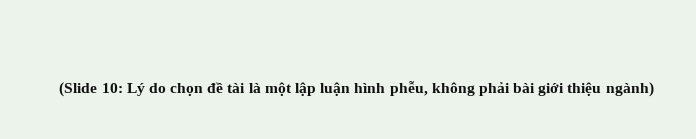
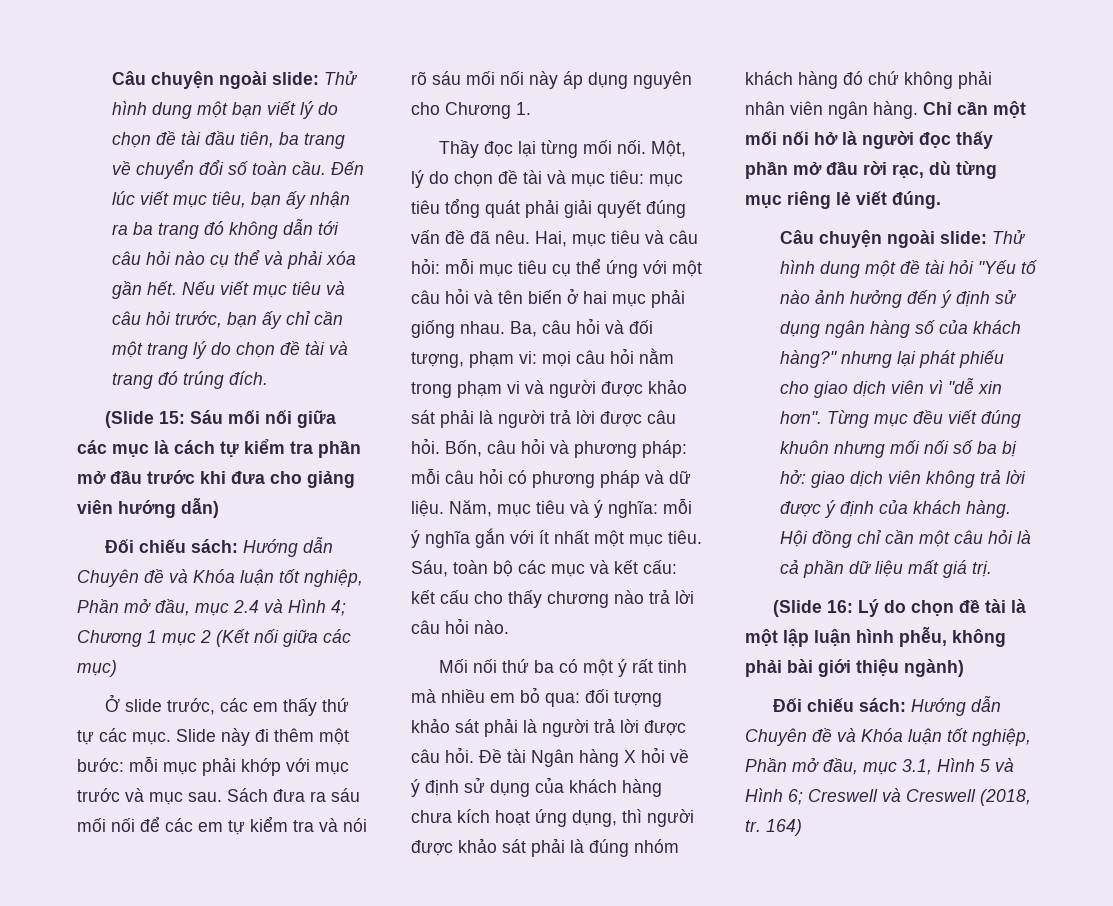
- (Slide 10: Lý do chọn đề tài là một lập luận hình phễu, không phải bài giới thiệu ngành)
+ Câu chuyện ngoài slide: Thử hình dung một bạn viết lý do chọn đề tài đầu tiên, ba trang về chuyển đổi số toàn cầu. Đến lúc viết mục tiêu, bạn ấy nhận ra ba trang đó không dẫn tới câu hỏi nào cụ thể và phải xóa gần hết. Nếu viết mục tiêu và câu hỏi trước, bạn ấy chỉ cần một trang lý do chọn đề tài và trang đó trúng đích.
+ (Slide 15: Sáu mối nối giữa các mục là cách tự kiểm tra phần mở đầu trước khi đưa cho giảng viên hướng dẫn)
+ Đối chiếu sách: Hướng dẫn Chuyên đề và Khóa luận tốt nghiệp, Phần mở đầu, mục 2.4 và Hình 4; Chương 1 mục 2 (Kết nối giữa các mục)
+ Ở slide trước, các em thấy thứ tự các mục. Slide này đi thêm một bước: mỗi mục phải khớp với mục trước và mục sau. Sách đưa ra sáu mối nối để các em tự kiểm tra và nói rõ sáu mối nối này áp dụng nguyên cho Chương 1.
+ Thầy đọc lại từng mối nối. Một, lý do chọn đề tài và mục tiêu: mục tiêu tổng quát phải giải quyết đúng vấn đề đã nêu. Hai, mục tiêu và câu hỏi: mỗi mục tiêu cụ thể ứng với một câu hỏi và tên biến ở hai mục phải giống nhau. Ba, câu hỏi và đối tượng, phạm vi: mọi câu hỏi nằm trong phạm vi và người được khảo sát phải là người trả lời được câu hỏi. Bốn, câu hỏi và phương pháp: mỗi câu hỏi có phương pháp và dữ liệu. Năm, mục tiêu và ý nghĩa: mỗi ý nghĩa gắn với ít nhất một mục tiêu. Sáu, toàn bộ các mục và kết cấu: kết cấu cho thấy chương nào trả lời câu hỏi nào.
+ Mối nối thứ ba có một ý rất tinh mà nhiều em bỏ qua: đối tượng khảo sát phải là người trả lời được câu hỏi. Đề tài Ngân hàng X hỏi về ý định sử dụng của khách hàng chưa kích hoạt ứng dụng, thì người được khảo sát phải là đúng nhóm khách hàng đó chứ không phải nhân viên ngân hàng. Chỉ cần một mối nối hở là người đọc thấy phần mở đầu rời rạc, dù từng mục riêng lẻ viết đúng.
+ Câu chuyện ngoài slide: Thử hình dung một đề tài hỏi "Yếu tố nào ảnh hưởng đến ý định sử dụng ngân hàng số của khách hàng?" nhưng lại phát phiếu cho giao dịch viên vì "dễ xin hơn". Từng mục đều viết đúng khuôn nhưng mối nối số ba bị hở: giao dịch viên không trả lời được ý định của khách hàng. Hội đồng chỉ cần một câu hỏi là cả phần dữ liệu mất giá trị.
+ (Slide 16: Lý do chọn đề tài là một lập luận hình phễu, không phải bài giới thiệu ngành)
+ Đối chiếu sách: Hướng dẫn Chuyên đề và Khóa luận tốt nghiệp, Phần mở đầu, mục 3.1, Hình 5 và Hình 6; Creswell và Creswell (2018, tr. 164)

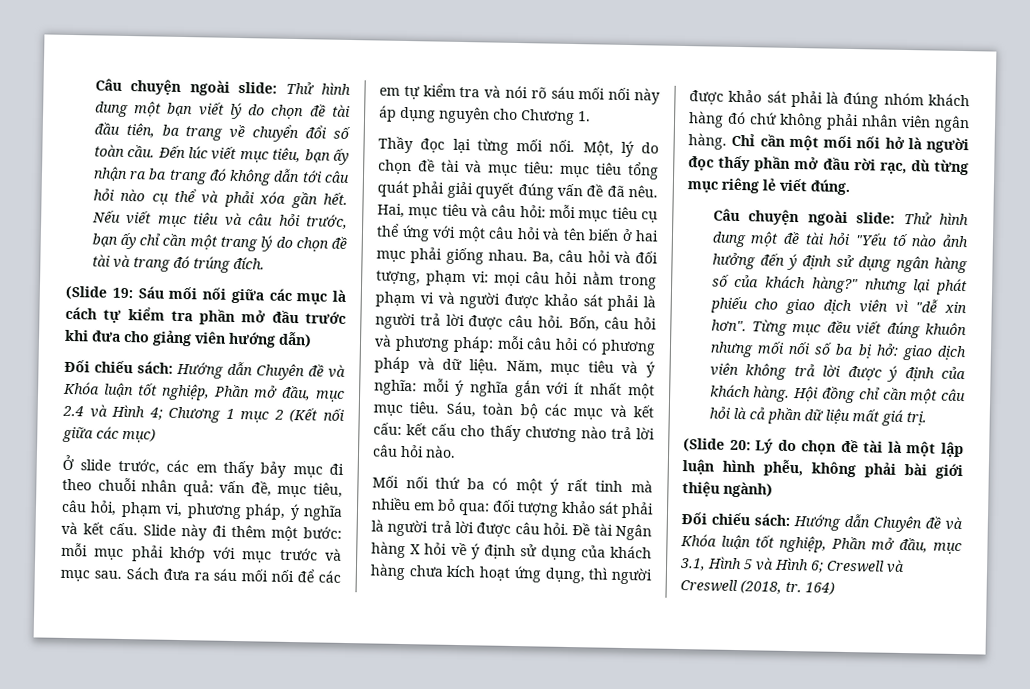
- (Slide 15: Sáu mối nối giữa các mục là cách tự kiểm tra phần mở đầu trước khi đưa cho giảng viên hướng dẫn)
+ (Slide 19: Sáu mối nối giữa các mục là cách tự kiểm tra phần mở đầu trước khi đưa cho giảng viên hướng dẫn)
- Ở slide trước, các em thấy thứ tự các mục.
+ Ở slide trước, các em thấy bảy mục đi theo chuỗi nhân quả: vấn đề, mục tiêu, câu hỏi, phạm vi, phương pháp, ý nghĩa và kết cấu.
- (Slide 16: Lý do chọn đề tài là một lập luận hình phễu, không phải bài giới thiệu ngành)
+ (Slide 20: Lý do chọn đề tài là một lập luận hình phễu, không phải bài giới thiệu ngành)

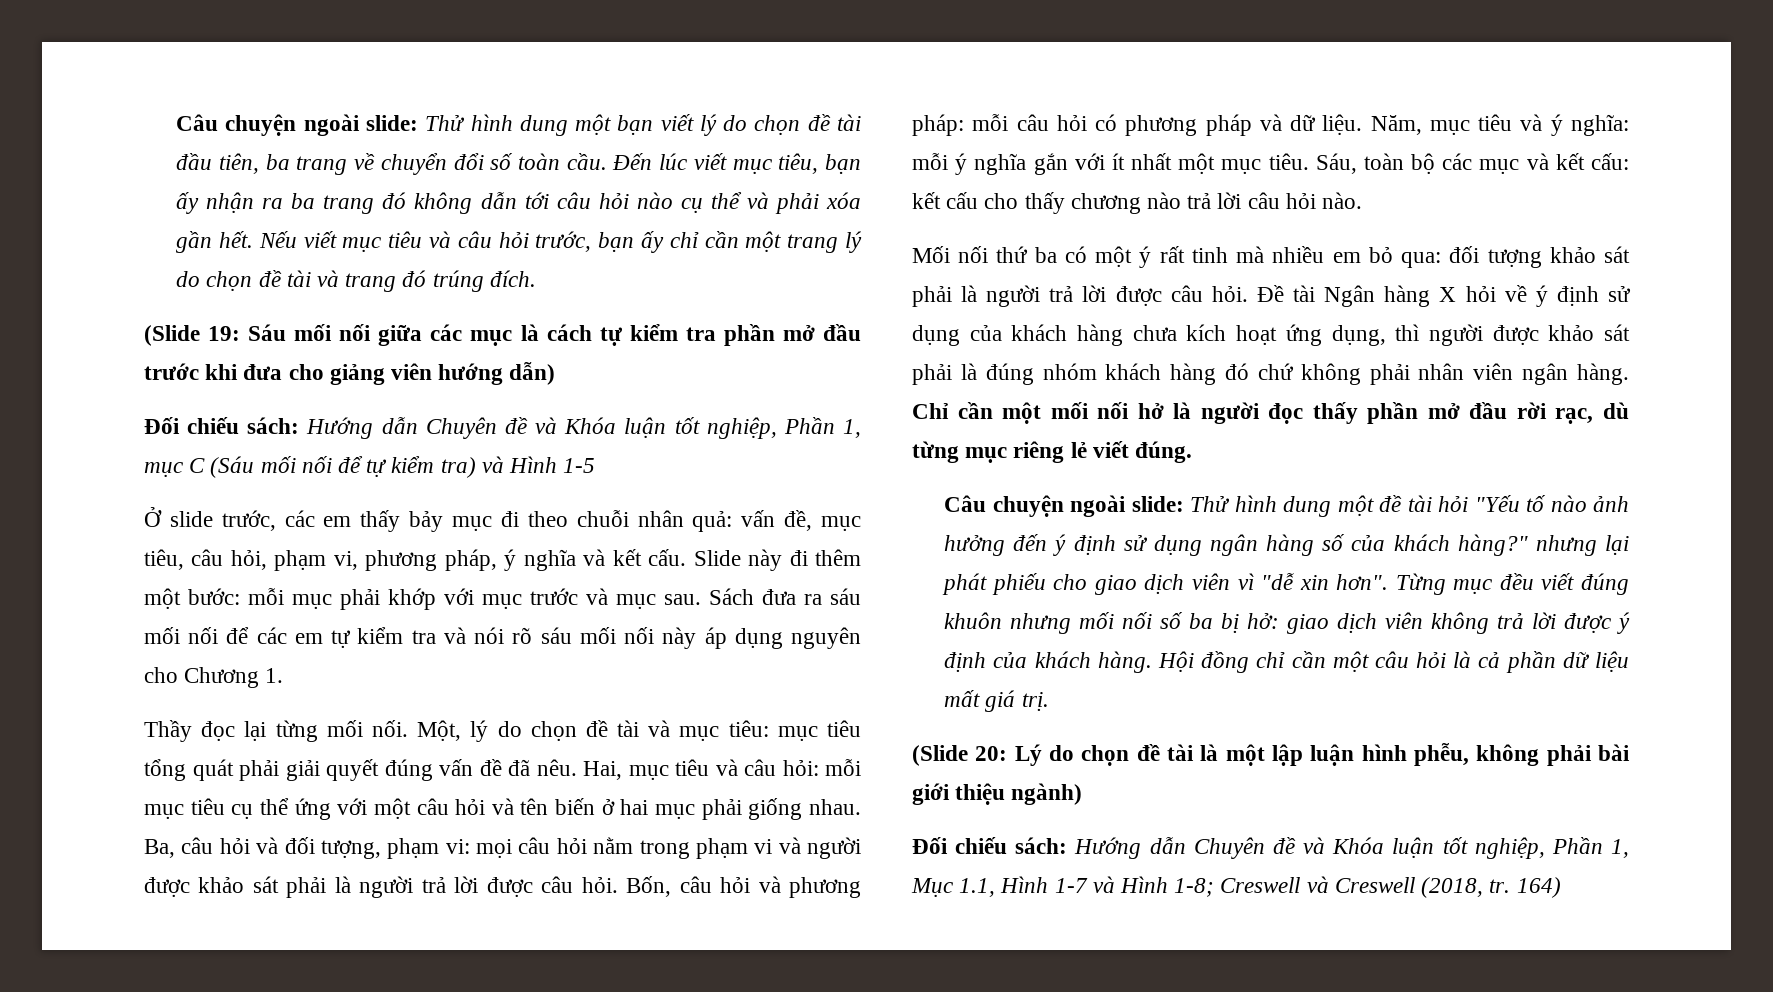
- Đối chiếu sách: Hướng dẫn Chuyên đề và Khóa luận tốt nghiệp, Phần mở đầu, mục 2.4 và Hình 4; Chương 1 mục 2 (Kết nối giữa các mục)
+ Đối chiếu sách: Hướng dẫn Chuyên đề và Khóa luận tốt nghiệp, Phần 1, mục C (Sáu mối nối để tự kiểm tra) và Hình 1-5
- Đối chiếu sách: Hướng dẫn Chuyên đề và Khóa luận tốt nghiệp, Phần mở đầu, mục 3.1, Hình 5 và Hình 6; Creswell và Creswell (2018, tr.
+ Đối chiếu sách: Hướng dẫn Chuyên đề và Khóa luận tốt nghiệp, Phần 1, Mục 1.1, Hình 1-7 và Hình 1-8; Creswell và Creswell (2018, tr.

